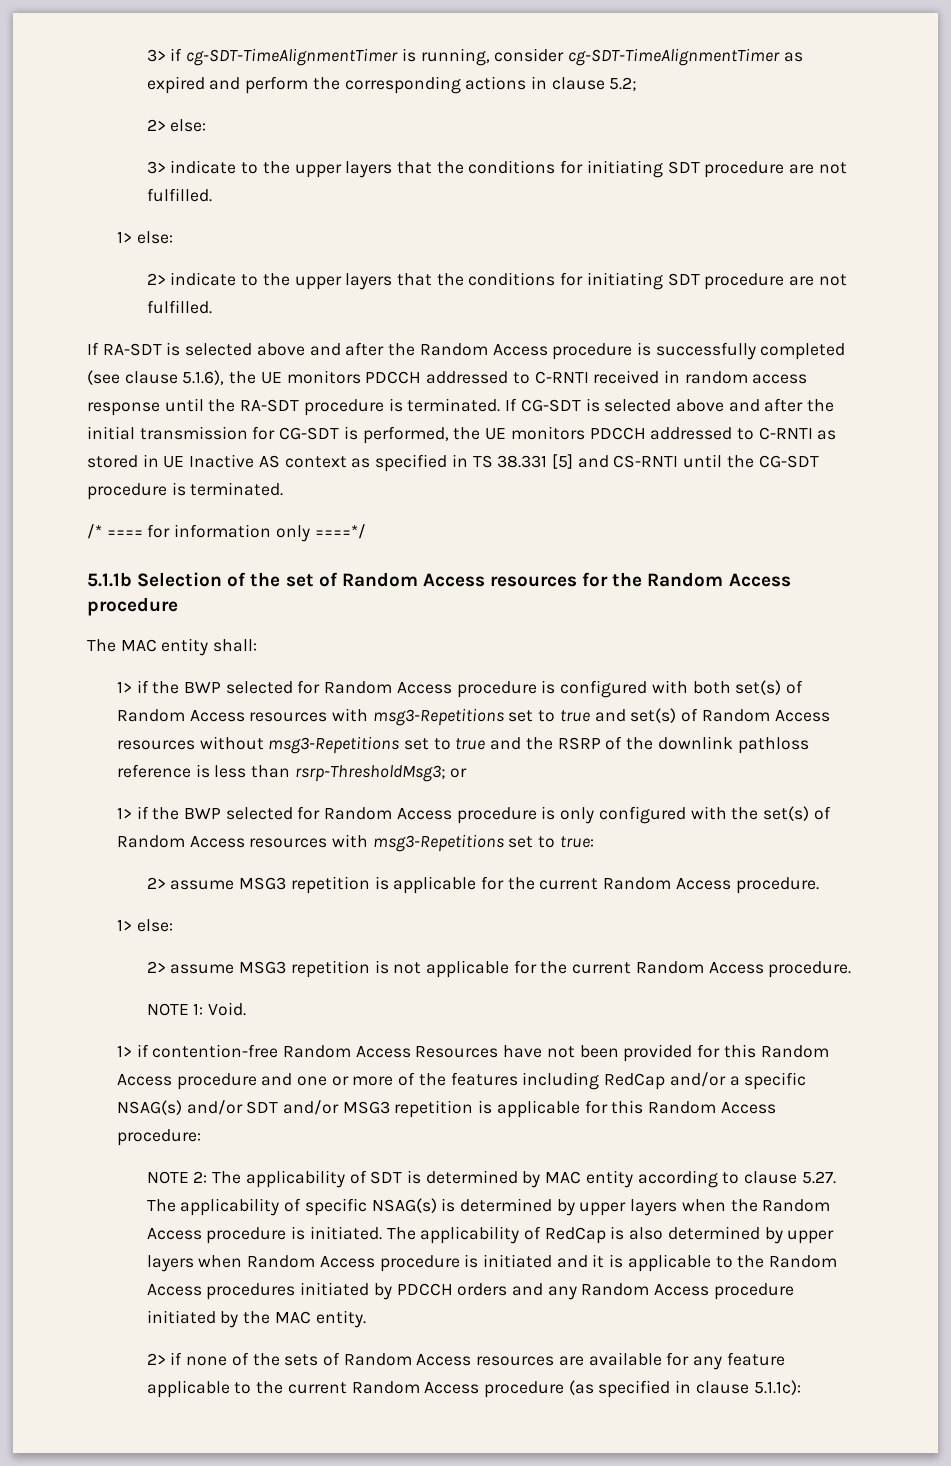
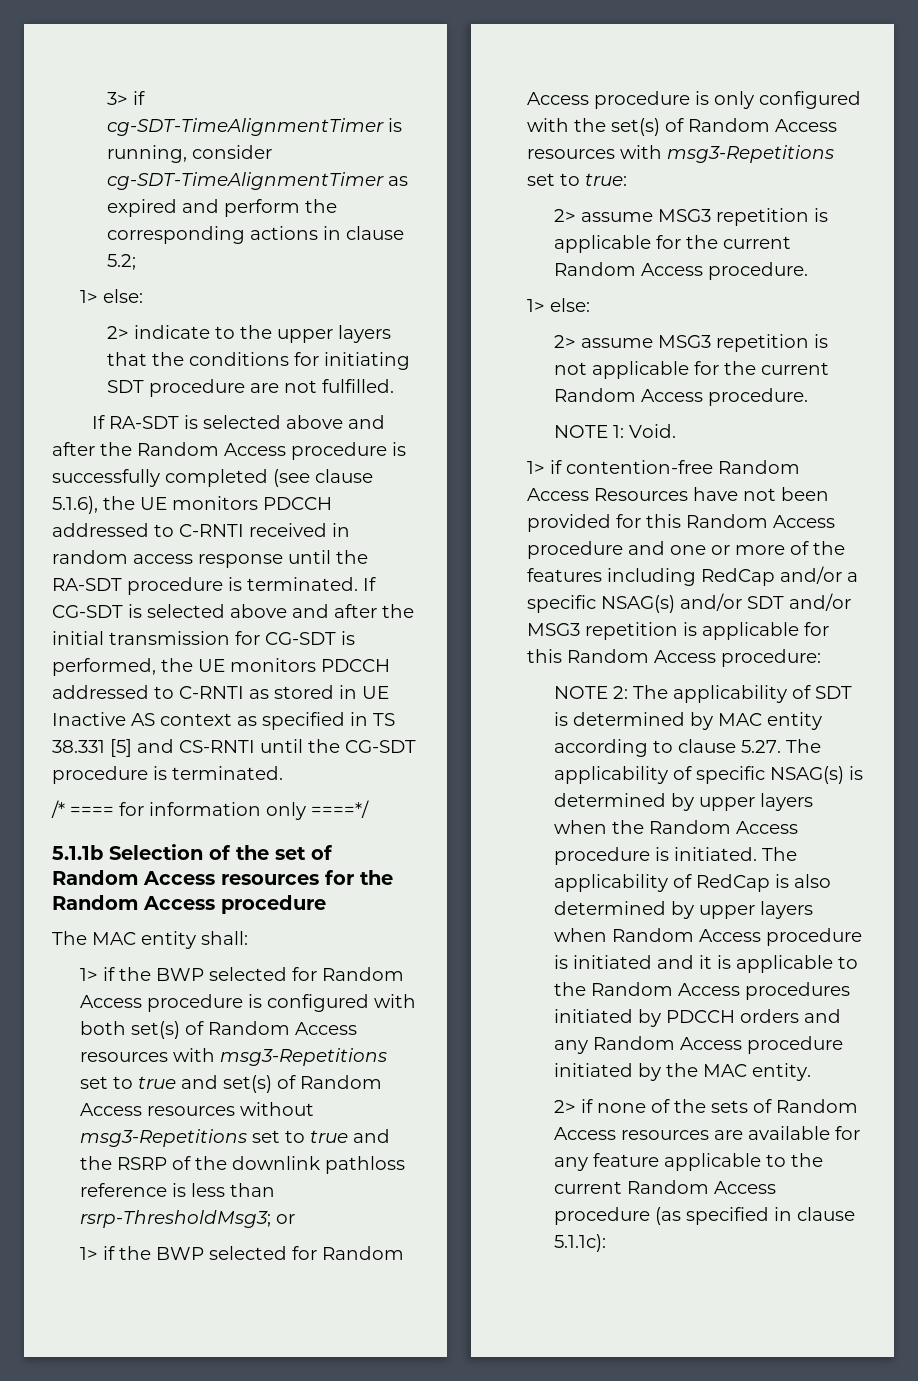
- 2> else:
- 3> indicate to the upper layers that the conditions for initiating SDT procedure are not fulfilled.

